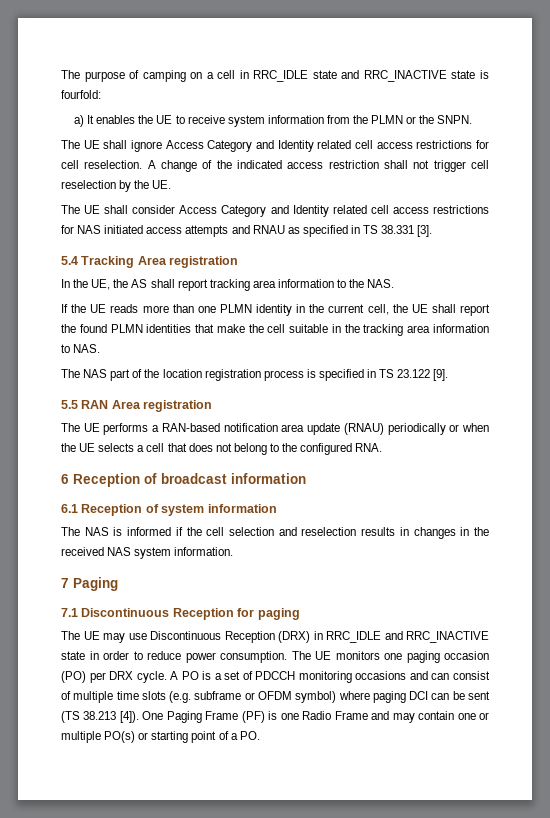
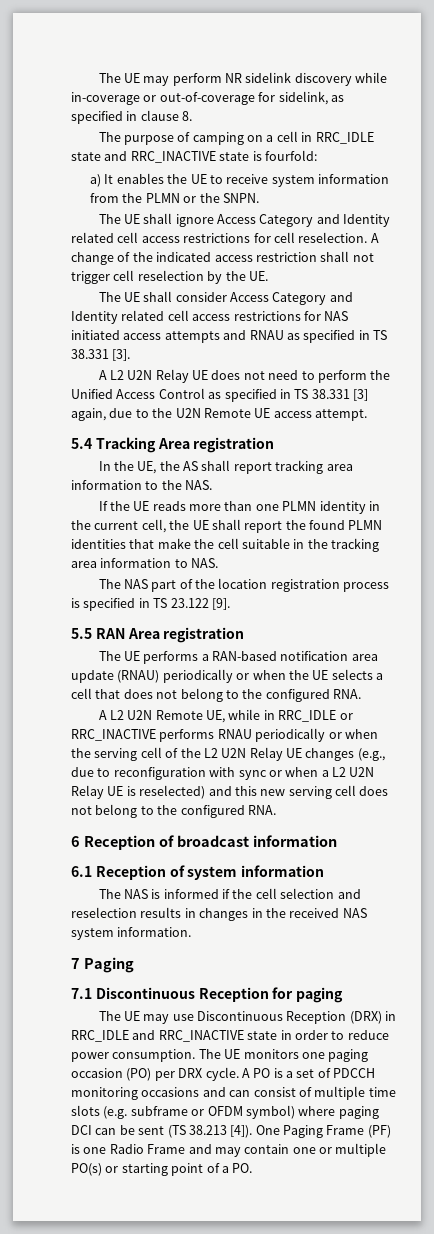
+ The UE may perform NR sidelink discovery while in-coverage or out-of-coverage for sidelink, as specified in clause 8.
+ A L2 U2N Relay UE does not need to perform the Unified Access Control as specified in TS 38.331 [3] again, due to the U2N Remote UE access attempt.
+ A L2 U2N Remote UE, while in RRC_IDLE or RRC_INACTIVE performs RNAU periodically or when the serving cell of the L2 U2N Relay UE changes (e.g., due to reconfiguration with sync or when a L2 U2N Relay UE is reselected) and this new serving cell does not belong to the configured RNA.

